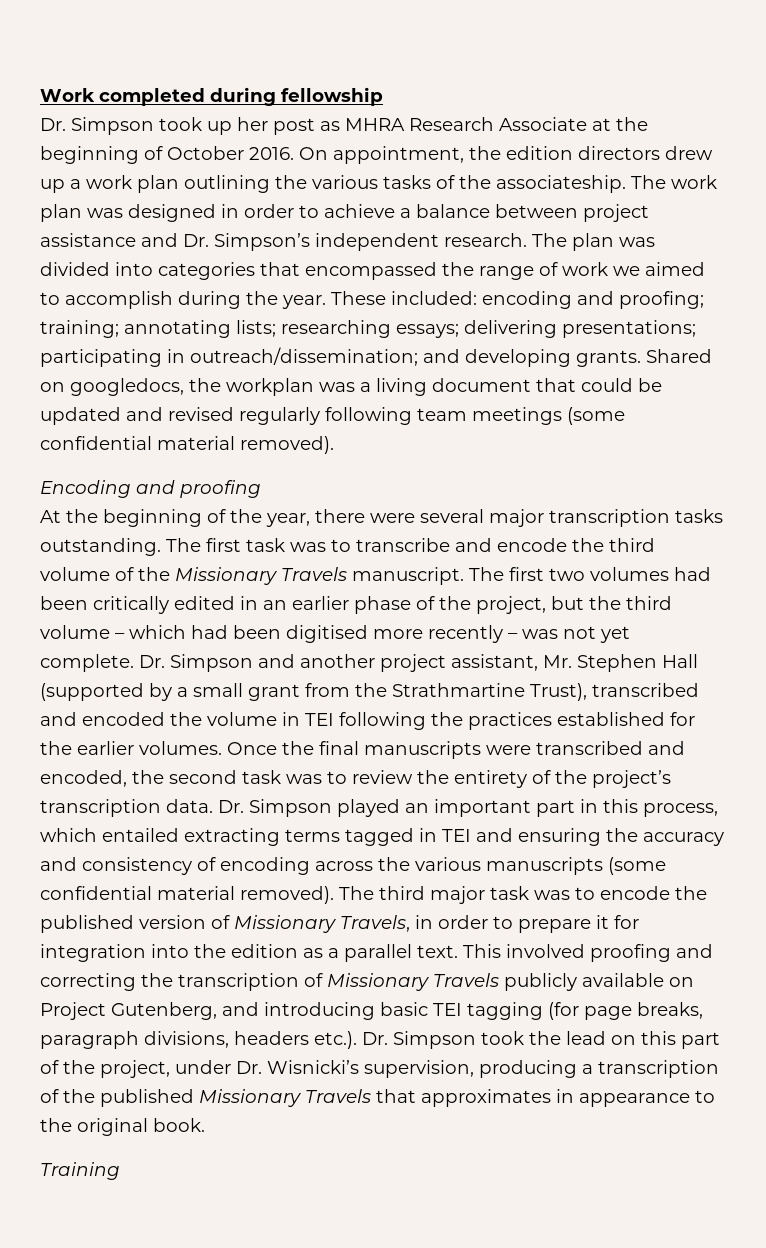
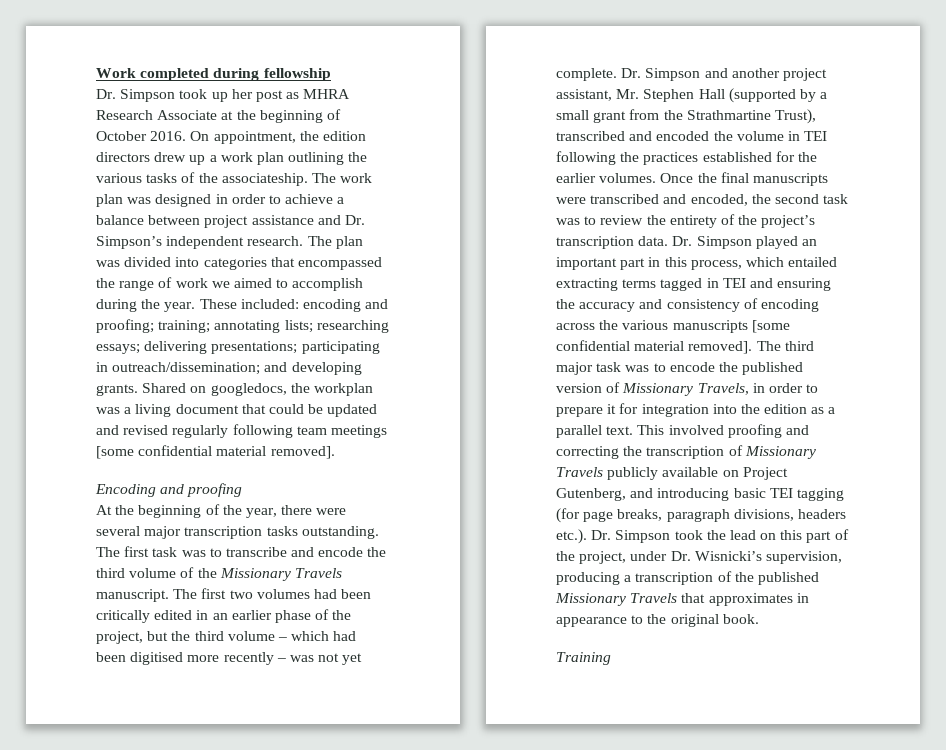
- Shared on googledocs, the workplan was a living document that could be updated and revised regularly following team meetings (some confidential material removed).
+ Shared on googledocs, the workplan was a living document that could be updated and revised regularly following team meetings [some confidential material removed].
- Dr. Simpson played an important part in this process, which entailed extracting terms tagged in TEI and ensuring the accuracy and consistency of encoding across the various manuscripts (some confidential material removed).
+ Dr. Simpson played an important part in this process, which entailed extracting terms tagged in TEI and ensuring the accuracy and consistency of encoding across the various manuscripts [some confidential material removed].

